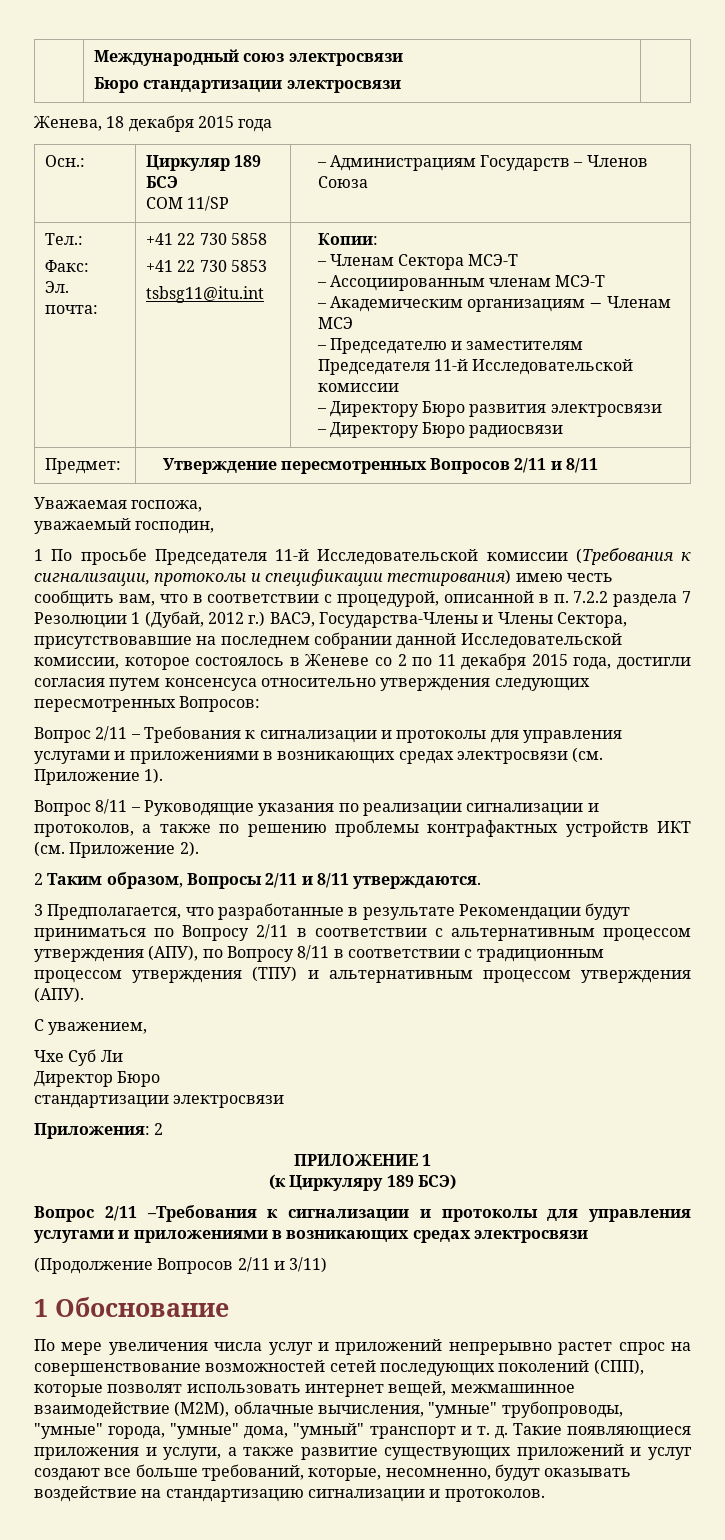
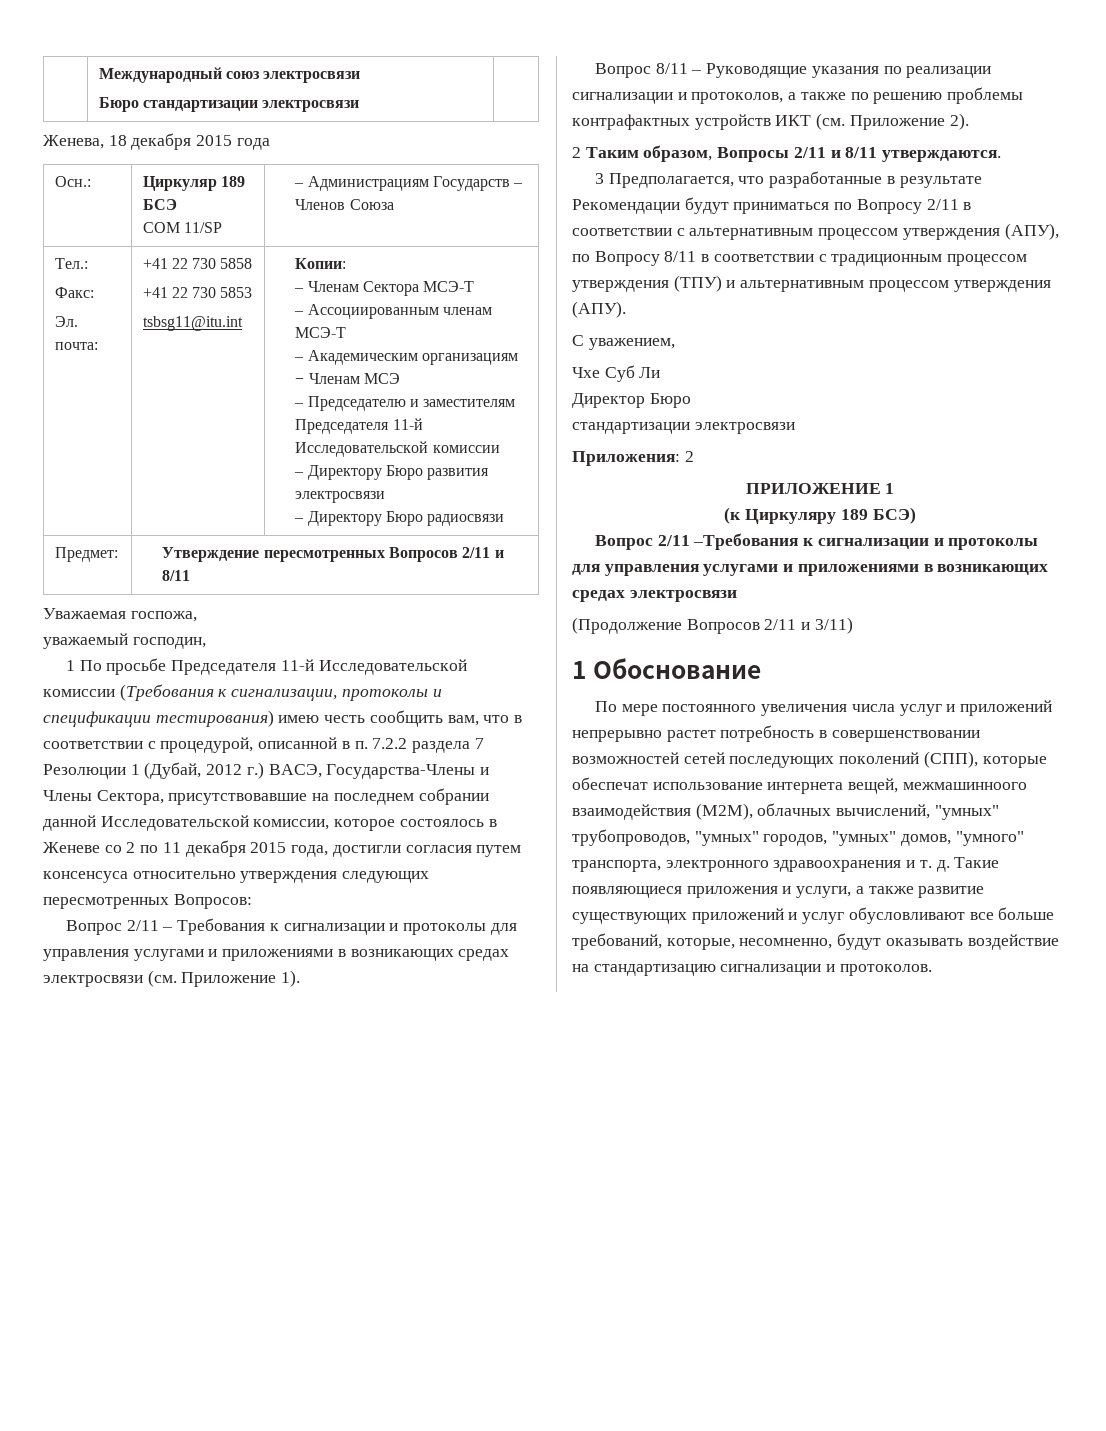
- По мере увеличения числа услуг и приложений непрерывно растет спрос на совершенствование возможностей сетей последующих поколений (СПП), которые позволят использовать интернет вещей, межмашинное взаимодействие (M2M), облачные вычисления, "умные" трубопроводы, "умные" города, "умные" дома, "умный" транспорт и т. д.
+ По мере постоянного увеличения числа услуг и приложений непрерывно растет потребность в совершенствовании возможностей сетей последующих поколений (СПП), которые обеспечат использование интернета вещей, межмашинноого взаимодействия (M2M), облачных вычислений, "умных" трубопроводов, "умных" городов, "умных" домов, "умного" транспорта, электронного здравоохранения и т. д.
- Такие появляющиеся приложения и услуги, а также развитие существующих приложений и услуг создают все больше требований, которые, несомненно, будут оказывать воздействие на стандартизацию сигнализации и протоколов.
+ Такие появляющиеся приложения и услуги, а также развитие существующих приложений и услуг обусловливают все больше требований, которые, несомненно, будут оказывать воздействие на стандартизацию сигнализации и протоколов.

